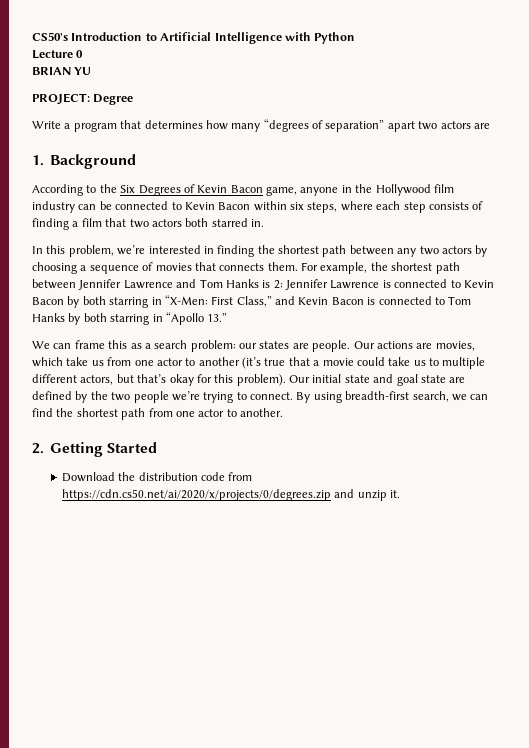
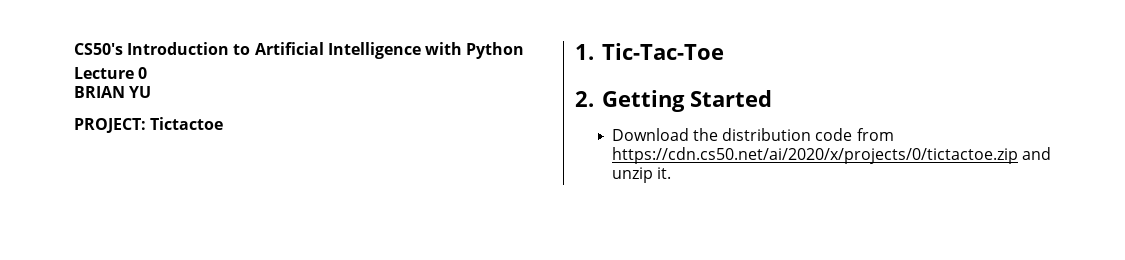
- PROJECT: Degree
- Write a program that determines how many “degrees of separation” apart two actors are
- 1. Background
- According to the Six Degrees of Kevin Bacon game, anyone in the Hollywood film industry can be connected to Kevin Bacon within six steps, where each step consists of finding a film that two actors both starred in.
- In this problem, we’re interested in finding the shortest path between any two actors by choosing a sequence of movies that connects them. For example, the shortest path between Jennifer Lawrence and Tom Hanks is 2: Jennifer Lawrence is connected to Kevin Bacon by both starring in “X-Men: First Class,” and Kevin Bacon is connected to Tom Hanks by both starring in “Apollo 13.”
- We can frame this as a search problem: our states are people. Our actions are movies, which take us from one actor to another (it’s true that a movie could take us to multiple different actors, but that’s okay for this problem). Our initial state and goal state are defined by the two people we’re trying to connect. By using breadth-first search, we can find the shortest path from one actor to another.
+ PROJECT: Tictactoe
+ 1. Tic-Tac-Toe
- Download the distribution code from https://cdn.cs50.net/ai/2020/x/projects/0/degrees.zip and unzip it.
+ Download the distribution code from https://cdn.cs50.net/ai/2020/x/projects/0/tictactoe.zip and unzip it.

